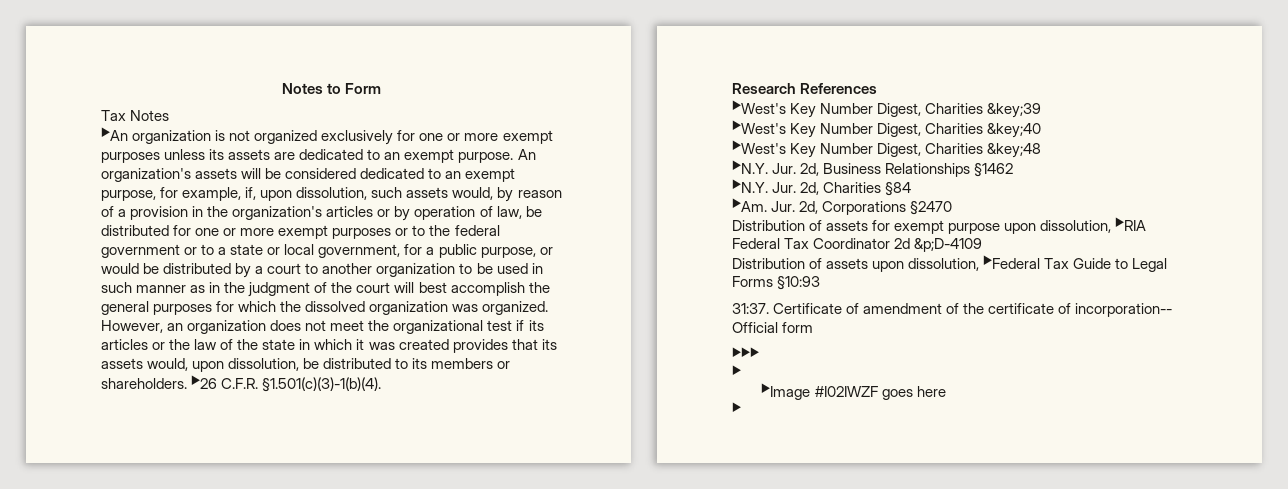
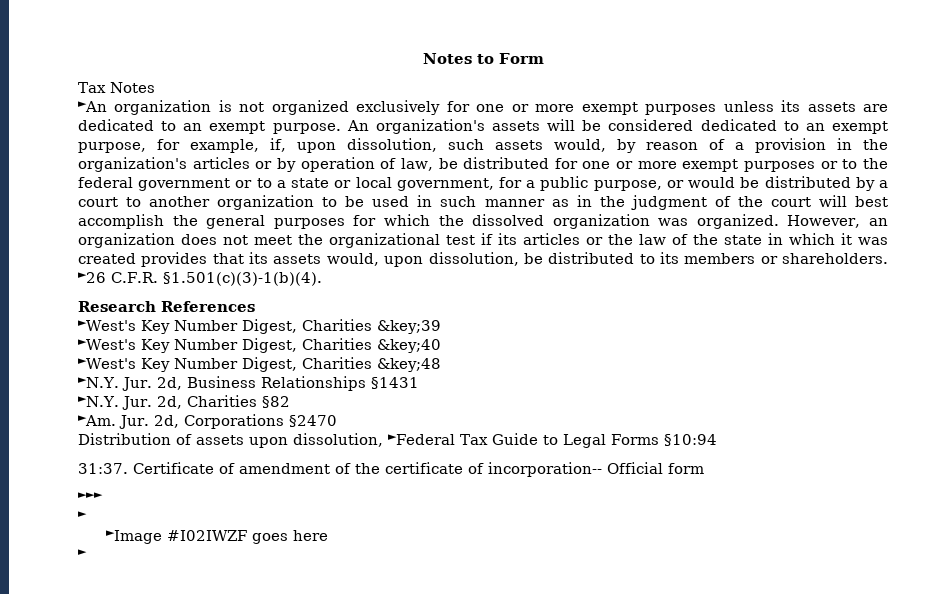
- ►N.Y. Jur. 2d, Business Relationships §1462
+ ►N.Y. Jur. 2d, Business Relationships §1431
- ►N.Y. Jur. 2d, Charities §84
+ ►N.Y. Jur. 2d, Charities §82
- Distribution of assets for exempt purpose upon dissolution, ►RIA Federal Tax Coordinator 2d &p;D-4109
- Distribution of assets upon dissolution, ►Federal Tax Guide to Legal Forms §10:93
+ Distribution of assets upon dissolution, ►Federal Tax Guide to Legal Forms §10:94

